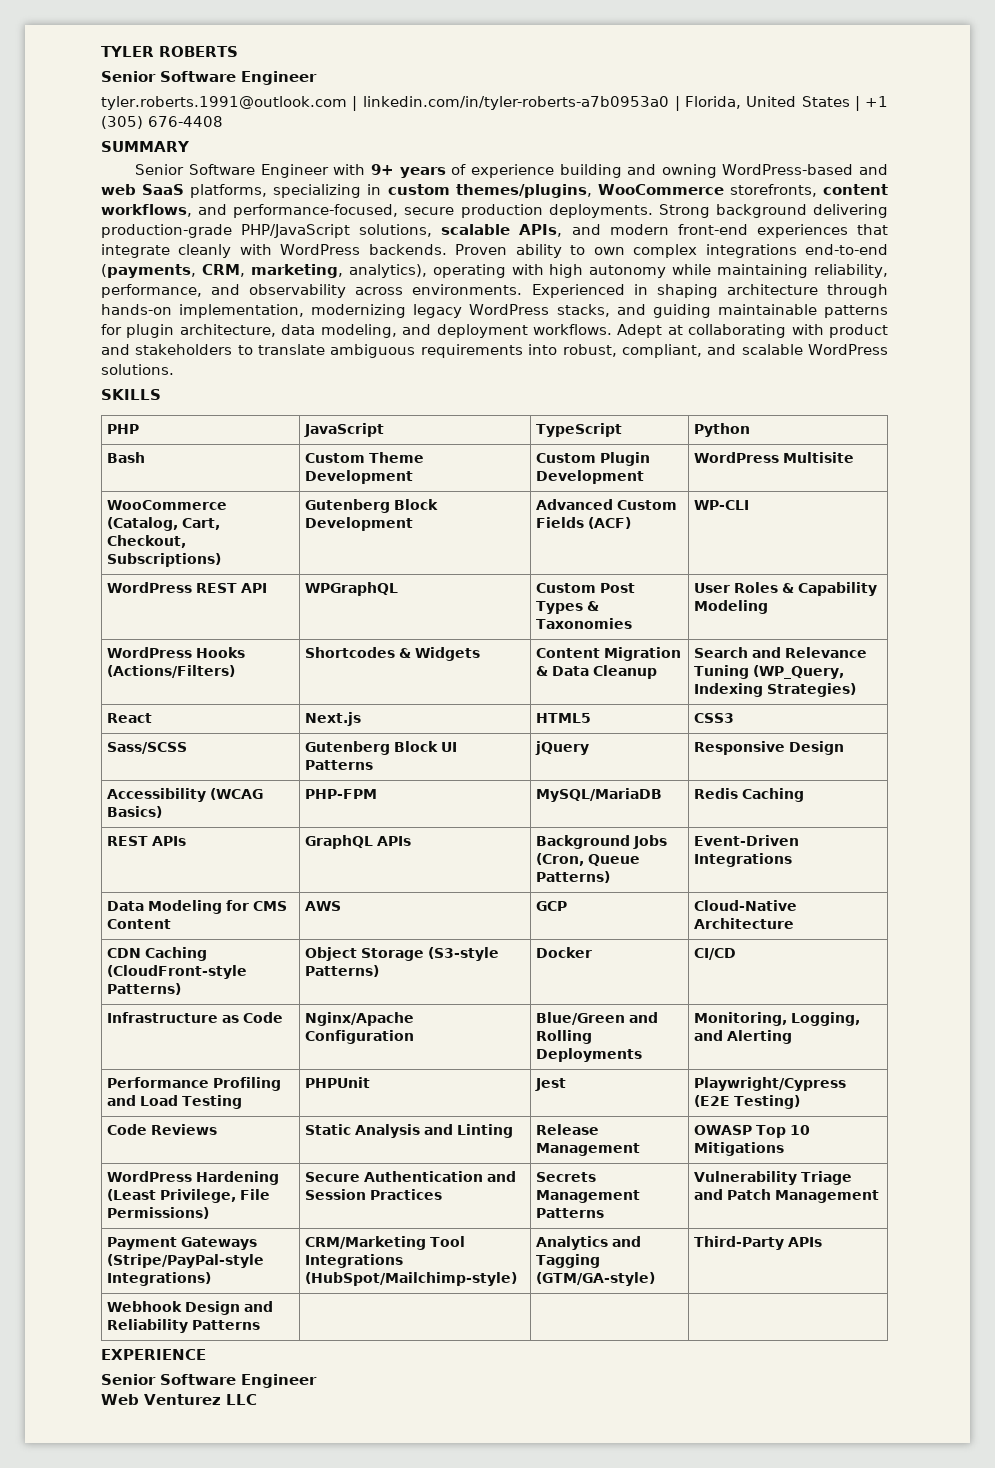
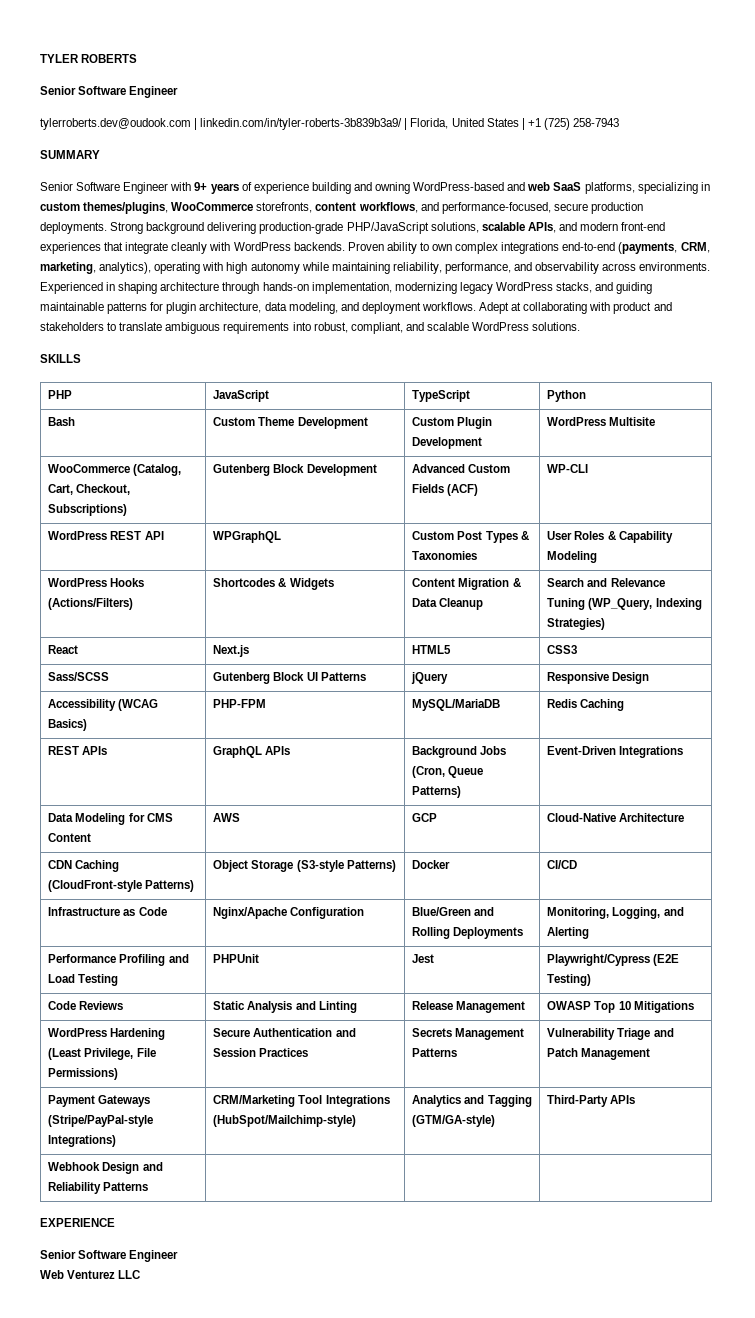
- tyler.roberts.1991@outlook.com | linkedin.com/in/tyler-roberts-a7b0953a0 | Florida, United States | +1 (305) 676-4408
+ tylerroberts.dev@oudook.com | linkedin.com/in/tyler-roberts-3b839b3a9/ | Florida, United States | +1 (725) 258-7943

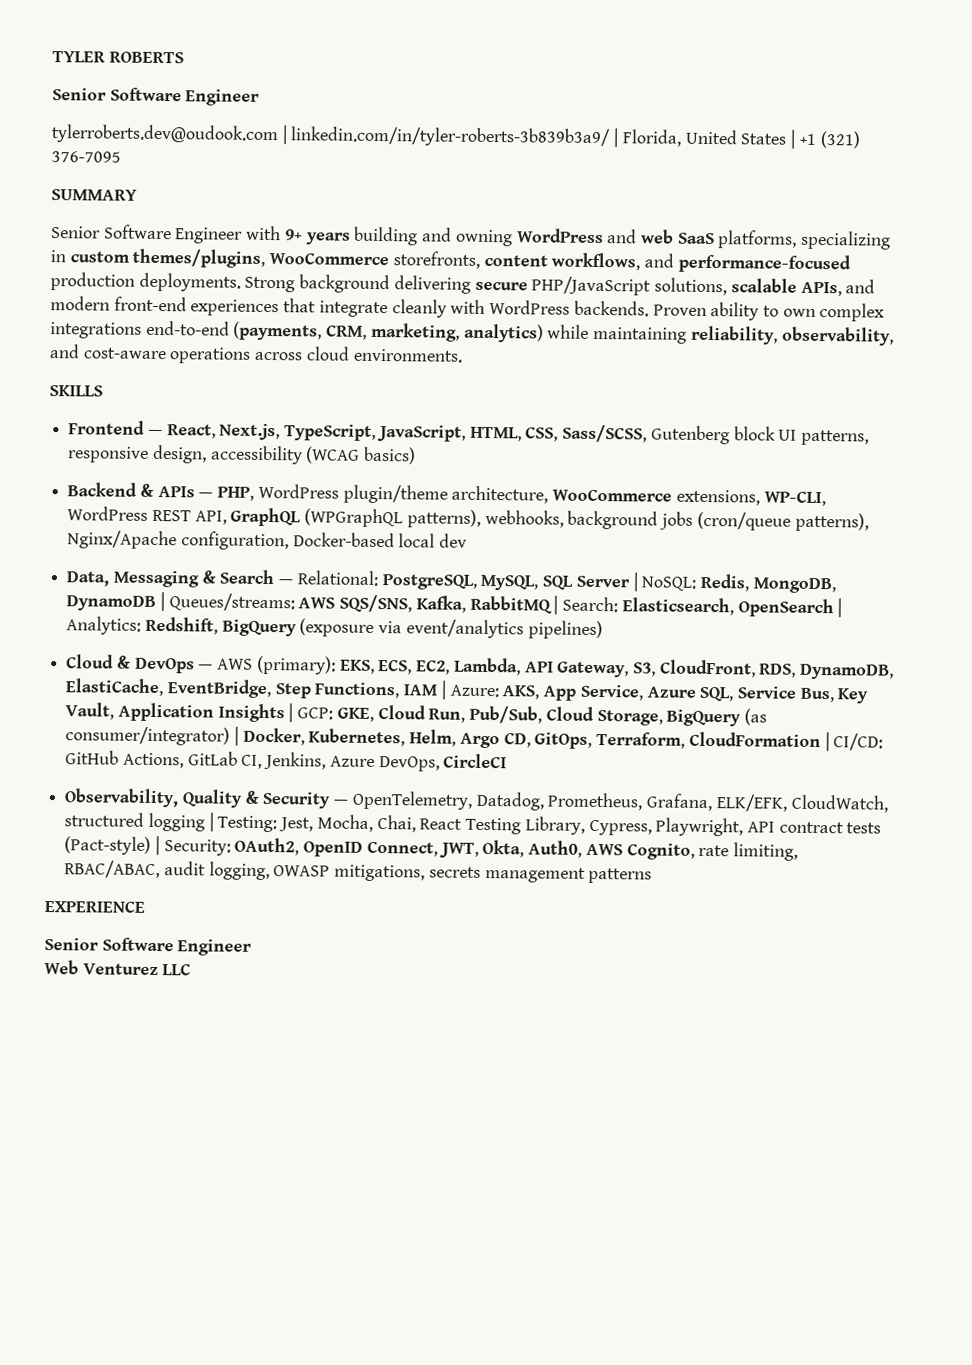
- tylerroberts.dev@oudook.com | linkedin.com/in/tyler-roberts-3b839b3a9/ | Florida, United States | +1 (725) 258-7943
+ tylerroberts.dev@oudook.com | linkedin.com/in/tyler-roberts-3b839b3a9/ | Florida, United States | +1 (321) 376-7095
- Senior Software Engineer with 9+ years of experience building and owning WordPress-based and web SaaS platforms, specializing in custom themes/plugins, WooCommerce storefronts, content workflows, and performance-focused, secure production deployments.
+ Senior Software Engineer with 9+ years building and owning WordPress and web SaaS platforms, specializing in custom themes/plugins, WooCommerce storefronts, content workflows, and performance-focused production deployments.
- Strong background delivering production-grade PHP/JavaScript solutions, scalable APIs, and modern front-end experiences that integrate cleanly with WordPress backends.
+ Strong background delivering secure PHP/JavaScript solutions, scalable APIs, and modern front-end experiences that integrate cleanly with WordPress backends.
- Proven ability to own complex integrations end-to-end (payments, CRM, marketing, analytics), operating with high autonomy while maintaining reliability, performance, and observability across environments. Experienced in shaping architecture through hands-on implementation, modernizing legacy WordPress stacks, and guiding maintainable patterns for plugin architecture, data modeling, and deployment workflows. Adept at collaborating with product and stakeholders to translate ambiguous requirements into robust, compliant, and scalable WordPress solutions.
+ Proven ability to own complex integrations end-to-end (payments, CRM, marketing, analytics) while maintaining reliability, observability, and cost-aware operations across cloud environments.
  SKILLS
- PHP | JavaScript | TypeScript | Python
- Bash | Custom Theme Development | Custom Plugin Development | WordPress Multisite
- WooCommerce (Catalog, Cart, Checkout, Subscriptions) | Gutenberg Block Development | Advanced Custom Fields (ACF) | WP-CLI
- WordPress REST API | WPGraphQL | Custom Post Types & Taxonomies | User Roles & Capability Modeling
- WordPress Hooks (Actions/Filters) | Shortcodes & Widgets | Content Migration & Data Cleanup | Search and Relevance Tuning (WP_Query, Indexing Strategies)
- React | Next.js | HTML5 | CSS3
- Sass/SCSS | Gutenberg Block UI Patterns | jQuery | Responsive Design
- Accessibility (WCAG Basics) | PHP-FPM | MySQL/MariaDB | Redis Caching
- REST APIs | GraphQL APIs | Background Jobs (Cron, Queue Patterns) | Event-Driven Integrations
- Data Modeling for CMS Content | AWS | GCP | Cloud-Native Architecture
- CDN Caching (CloudFront-style Patterns) | Object Storage (S3-style Patterns) | Docker | CI/CD
- Infrastructure as Code | Nginx/Apache Configuration | Blue/Green and Rolling Deployments | Monitoring, Logging, and Alerting
- Performance Profiling and Load Testing | PHPUnit | Jest | Playwright/Cypress (E2E Testing)
- Code Reviews | Static Analysis and Linting | Release Management | OWASP Top 10 Mitigations
- WordPress Hardening (Least Privilege, File Permissions) | Secure Authentication and Session Practices | Secrets Management Patterns | Vulnerability Triage and Patch Management
- Payment Gateways (Stripe/PayPal-style Integrations) | CRM/Marketing Tool Integrations (HubSpot/Mailchimp-style) | Analytics and Tagging (GTM/GA-style) | Third-Party APIs
- Webhook Design and Reliability Patterns | | |
+ Frontend — React, Next.js, TypeScript, JavaScript, HTML, CSS, Sass/SCSS, Gutenberg block UI patterns, responsive design, accessibility (WCAG basics)
+ Backend & APIs — PHP, WordPress plugin/theme architecture, WooCommerce extensions, WP-CLI, WordPress REST API, GraphQL (WPGraphQL patterns), webhooks, background jobs (cron/queue patterns), Nginx/Apache configuration, Docker-based local dev
+ Data, Messaging & Search — Relational: PostgreSQL, MySQL, SQL Server | NoSQL: Redis, MongoDB, DynamoDB | Queues/streams: AWS SQS/SNS, Kafka, RabbitMQ | Search: Elasticsearch, OpenSearch | Analytics: Redshift, BigQuery (exposure via event/analytics pipelines)
+ Cloud & DevOps — AWS (primary): EKS, ECS, EC2, Lambda, API Gateway, S3, CloudFront, RDS, DynamoDB, ElastiCache, EventBridge, Step Functions, IAM | Azure: AKS, App Service, Azure SQL, Service Bus, Key Vault, Application Insights | GCP: GKE, Cloud Run, Pub/Sub, Cloud Storage, BigQuery (as consumer/integrator) | Docker, Kubernetes, Helm, Argo CD, GitOps, Terraform, CloudFormation | CI/CD: GitHub Actions, GitLab CI, Jenkins, Azure DevOps, CircleCI
+ Observability, Quality & Security — OpenTelemetry, Datadog, Prometheus, Grafana, ELK/EFK, CloudWatch, structured logging | Testing: Jest, Mocha, Chai, React Testing Library, Cypress, Playwright, API contract tests (Pact-style) | Security: OAuth2, OpenID Connect, JWT, Okta, Auth0, AWS Cognito, rate limiting, RBAC/ABAC, audit logging, OWASP mitigations, secrets management patterns

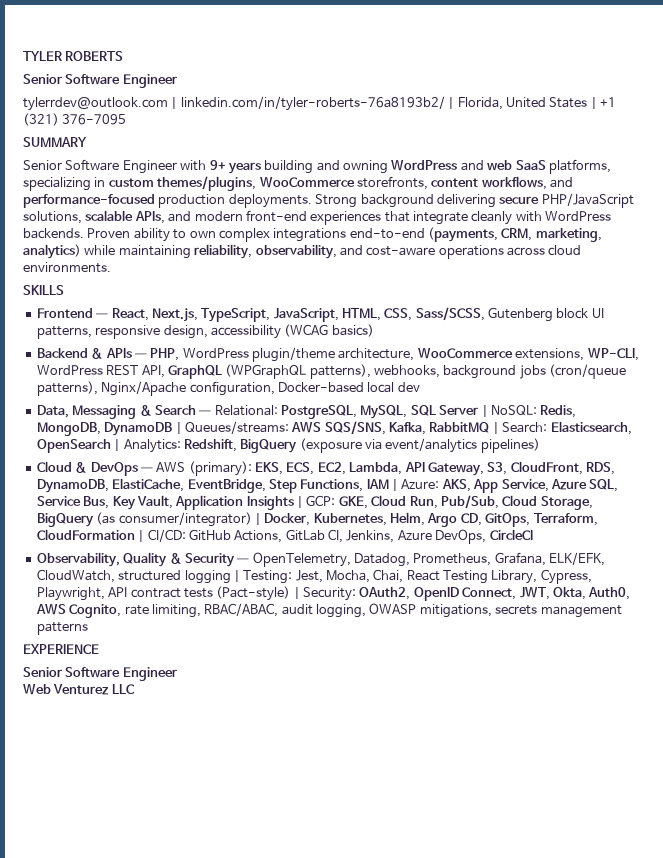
- tylerroberts.dev@oudook.com | linkedin.com/in/tyler-roberts-3b839b3a9/ | Florida, United States | +1 (321) 376-7095
+ tylerrdev@outlook.com | linkedin.com/in/tyler-roberts-76a8193b2/ | Florida, United States | +1 (321) 376-7095

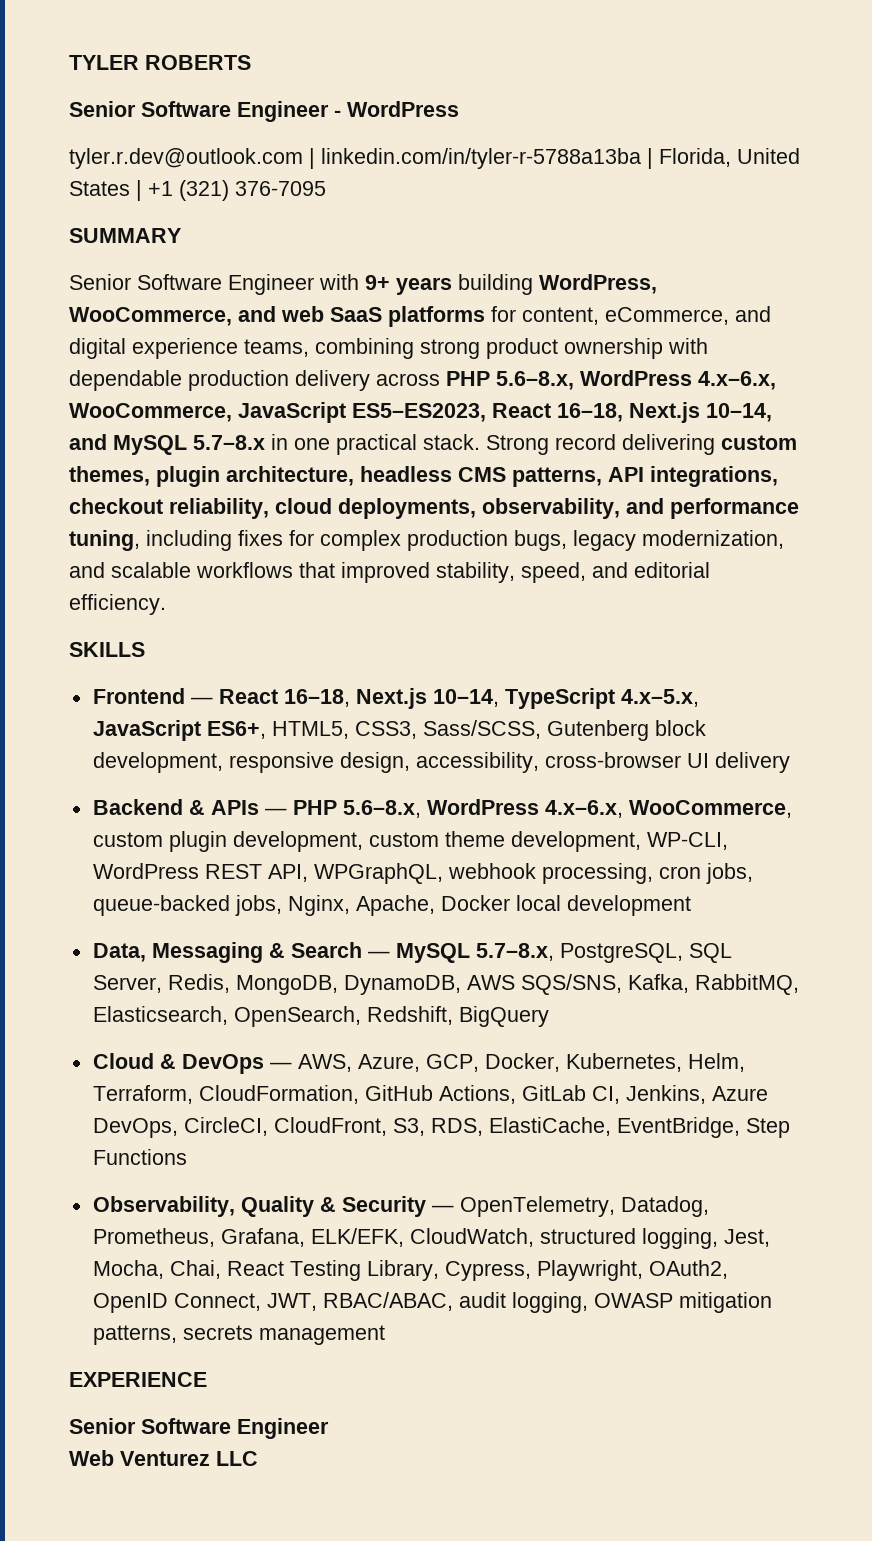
  TYLER ROBERTS
- Senior Software Engineer
- tylerrdev@outlook.com | linkedin.com/in/tyler-roberts-76a8193b2/ | Florida, United States | +1 (321) 376-7095
+ Senior Software Engineer - WordPress
+ tyler.r.dev@outlook.com | linkedin.com/in/tyler-r-5788a13ba | Florida, United States | +1 (321) 376-7095
- Senior Software Engineer with 9+ years building and owning WordPress and web SaaS platforms, specializing in custom themes/plugins, WooCommerce storefronts, content workflows, and performance-focused production deployments. Strong background delivering secure PHP/JavaScript solutions, scalable APIs, and modern front-end experiences that integrate cleanly with WordPress backends. Proven ability to own complex integrations end-to-end (payments, CRM, marketing, analytics) while maintaining reliability, observability, and cost-aware operations across cloud environments.
+ Senior Software Engineer with 9+ years building WordPress, WooCommerce, and web SaaS platforms for content, eCommerce, and digital experience teams, combining strong product ownership with dependable production delivery across PHP 5.6–8.x, WordPress 4.x–6.x, WooCommerce, JavaScript ES5–ES2023, React 16–18, Next.js 10–14, and MySQL 5.7–8.x in one practical stack. Strong record delivering custom themes, plugin architecture, headless CMS patterns, API integrations, checkout reliability, cloud deployments, observability, and performance tuning, including fixes for complex production bugs, legacy modernization, and scalable workflows that improved stability, speed, and editorial efficiency.
  SKILLS
- Frontend — React, Next.js, TypeScript, JavaScript, HTML, CSS, Sass/SCSS, Gutenberg block UI patterns, responsive design, accessibility (WCAG basics)
- Backend & APIs — PHP, WordPress plugin/theme architecture, WooCommerce extensions, WP-CLI, WordPress REST API, GraphQL (WPGraphQL patterns), webhooks, background jobs (cron/queue patterns), Nginx/Apache configuration, Docker-based local dev
+ Frontend — React 16–18, Next.js 10–14, TypeScript 4.x–5.x, JavaScript ES6+, HTML5, CSS3, Sass/SCSS, Gutenberg block development, responsive design, accessibility, cross-browser UI delivery
+ Backend & APIs — PHP 5.6–8.x, WordPress 4.x–6.x, WooCommerce, custom plugin development, custom theme development, WP-CLI, WordPress REST API, WPGraphQL, webhook processing, cron jobs, queue-backed jobs, Nginx, Apache, Docker local development
- Data, Messaging & Search — Relational: PostgreSQL, MySQL, SQL Server | NoSQL: Redis, MongoDB, DynamoDB | Queues/streams: AWS SQS/SNS, Kafka, RabbitMQ | Search: Elasticsearch, OpenSearch | Analytics: Redshift, BigQuery (exposure via event/analytics pipelines)
- Cloud & DevOps — AWS (primary): EKS, ECS, EC2, Lambda, API Gateway, S3, CloudFront, RDS, DynamoDB, ElastiCache, EventBridge, Step Functions, IAM | Azure: AKS, App Service, Azure SQL, Service Bus, Key Vault, Application Insights | GCP: GKE, Cloud Run, Pub/Sub, Cloud Storage, BigQuery (as consumer/integrator) | Docker, Kubernetes, Helm, Argo CD, GitOps, Terraform, CloudFormation | CI/CD: GitHub Actions, GitLab CI, Jenkins, Azure DevOps, CircleCI
+ Data, Messaging & Search — MySQL 5.7–8.x, PostgreSQL, SQL Server, Redis, MongoDB, DynamoDB, AWS SQS/SNS, Kafka, RabbitMQ, Elasticsearch, OpenSearch, Redshift, BigQuery
+ Cloud & DevOps — AWS, Azure, GCP, Docker, Kubernetes, Helm, Terraform, CloudFormation, GitHub Actions, GitLab CI, Jenkins, Azure DevOps, CircleCI, CloudFront, S3, RDS, ElastiCache, EventBridge, Step Functions
- Observability, Quality & Security — OpenTelemetry, Datadog, Prometheus, Grafana, ELK/EFK, CloudWatch, structured logging | Testing: Jest, Mocha, Chai, React Testing Library, Cypress, Playwright, API contract tests (Pact-style) | Security: OAuth2, OpenID Connect, JWT, Okta, Auth0, AWS Cognito, rate limiting, RBAC/ABAC, audit logging, OWASP mitigations, secrets management patterns
+ Observability, Quality & Security — OpenTelemetry, Datadog, Prometheus, Grafana, ELK/EFK, CloudWatch, structured logging, Jest, Mocha, Chai, React Testing Library, Cypress, Playwright, OAuth2, OpenID Connect, JWT, RBAC/ABAC, audit logging, OWASP mitigation patterns, secrets management

